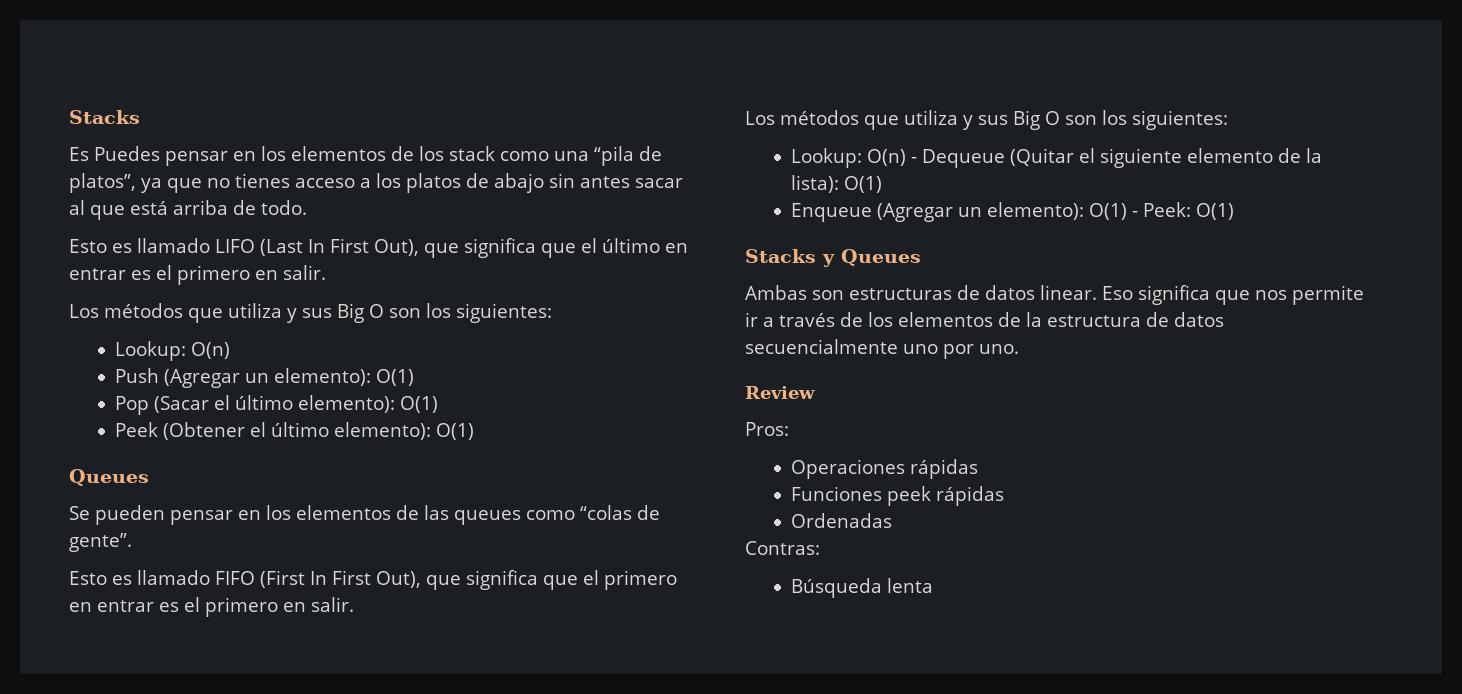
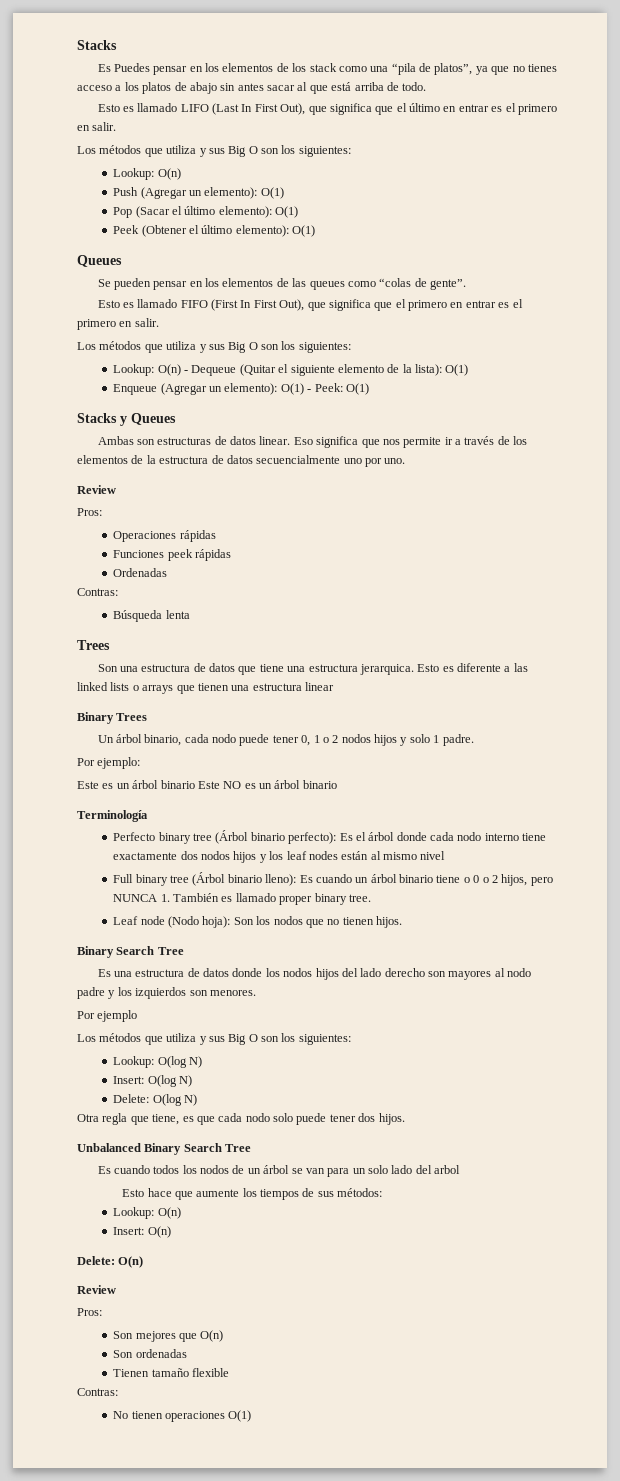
  Búsqueda lenta
+ Trees
+ Son una estructura de datos que tiene una estructura jerarquica. Esto es diferente a las linked lists o arrays que tienen una estructura linear
+ Binary Trees
+ Un árbol binario, cada nodo puede tener 0, 1 o 2 nodos hijos y solo 1 padre.
+ Por ejemplo:
+ Este es un árbol binario Este NO es un árbol binario
+ Terminología
+ Perfecto binary tree (Árbol binario perfecto): Es el árbol donde cada nodo interno tiene exactamente dos nodos hijos y los leaf nodes están al mismo nivel
+ Full binary tree (Árbol binario lleno): Es cuando un árbol binario tiene o 0 o 2 hijos, pero NUNCA 1. También es llamado proper binary tree.
+ Leaf node (Nodo hoja): Son los nodos que no tienen hijos.
+ Binary Search Tree
+ Es una estructura de datos donde los nodos hijos del lado derecho son mayores al nodo padre y los izquierdos son menores.
+ Por ejemplo
+ Los métodos que utiliza y sus Big O son los siguientes:
+ Lookup: O(log N)
+ Insert: O(log N)
+ Delete: O(log N)
+ Otra regla que tiene, es que cada nodo solo puede tener dos hijos.
+ Unbalanced Binary Search Tree
+ Es cuando todos los nodos de un árbol se van para un solo lado del arbol
+ Esto hace que aumente los tiempos de sus métodos:
+ Lookup: O(n)
+ Insert: O(n)
+ Delete: O(n)
+ Review
+ Pros:
+ Son mejores que O(n)
+ Son ordenadas
+ Tienen tamaño flexible
+ Contras:
+ No tienen operaciones O(1)

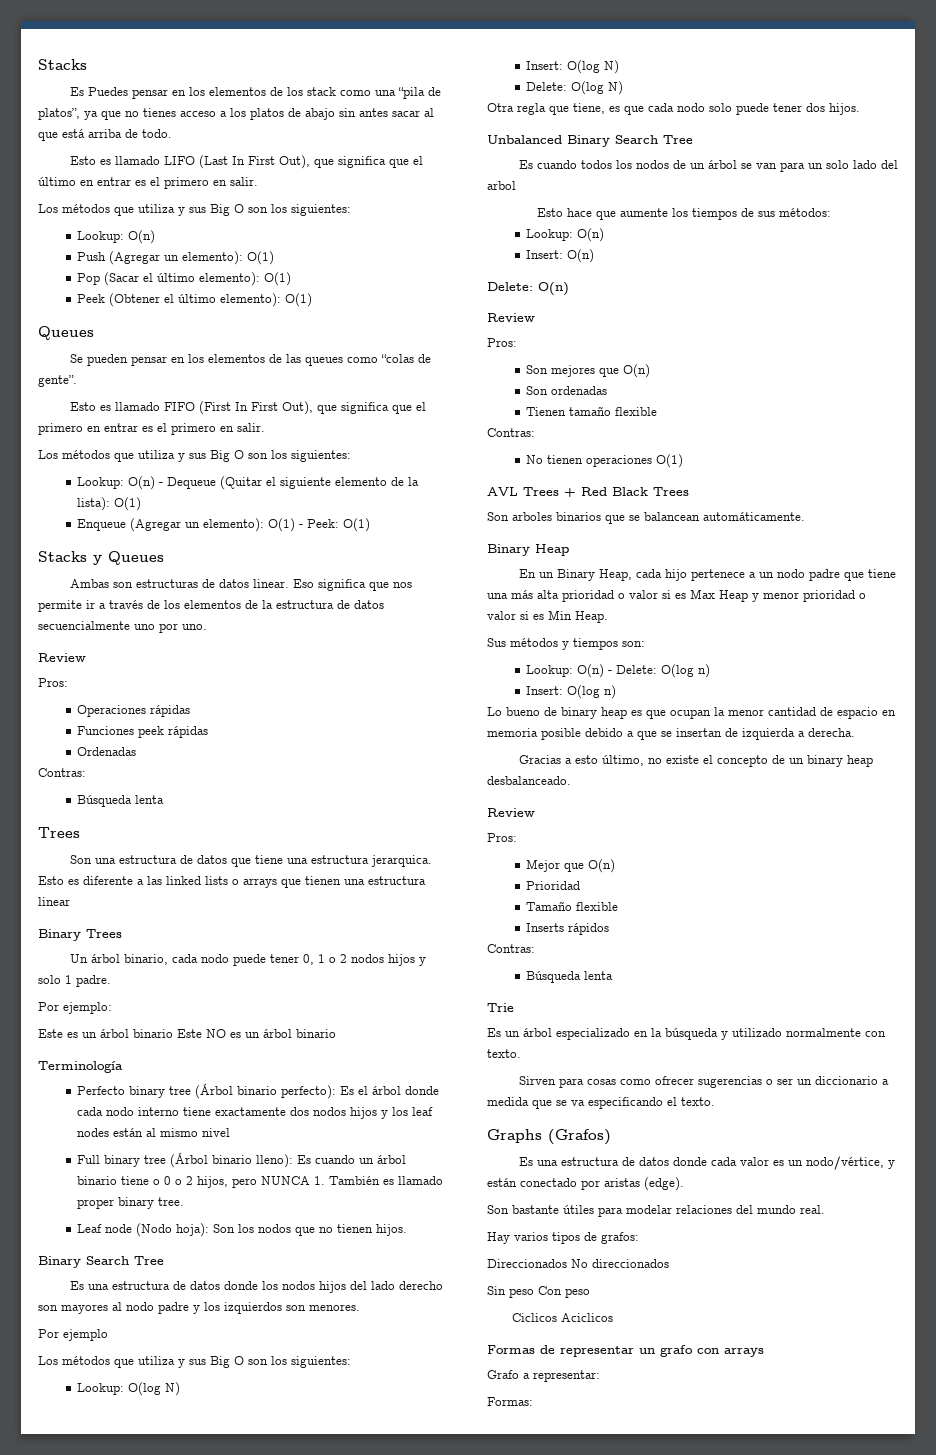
+ AVL Trees + Red Black Trees
+ Son arboles binarios que se balancean automáticamente.
+ Binary Heap
+ En un Binary Heap, cada hijo pertenece a un nodo padre que tiene una más alta prioridad o valor si es Max Heap y menor prioridad o valor si es Min Heap.
+ Sus métodos y tiempos son:
+ Lookup: O(n) - Delete: O(log n)
+ Insert: O(log n)
+ Lo bueno de binary heap es que ocupan la menor cantidad de espacio en memoria posible debido a que se insertan de izquierda a derecha.
+ Gracias a esto último, no existe el concepto de un binary heap desbalanceado.
+ Review
+ Pros:
+ Mejor que O(n)
+ Prioridad
+ Tamaño flexible
+ Inserts rápidos
+ Contras:
+ Búsqueda lenta
+ Trie
+ Es un árbol especializado en la búsqueda y utilizado normalmente con texto.
+ Sirven para cosas como ofrecer sugerencias o ser un diccionario a medida que se va especificando el texto.
+ Graphs (Grafos)
+ Es una estructura de datos donde cada valor es un nodo/vértice, y están conectado por aristas (edge).
+ Son bastante útiles para modelar relaciones del mundo real.
+ Hay varios tipos de grafos:
+ Direccionados No direccionados
+ Sin peso Con peso
+ Ciclicos Aciclicos
+ Formas de representar un grafo con arrays
+ Grafo a representar:
+ Formas:

